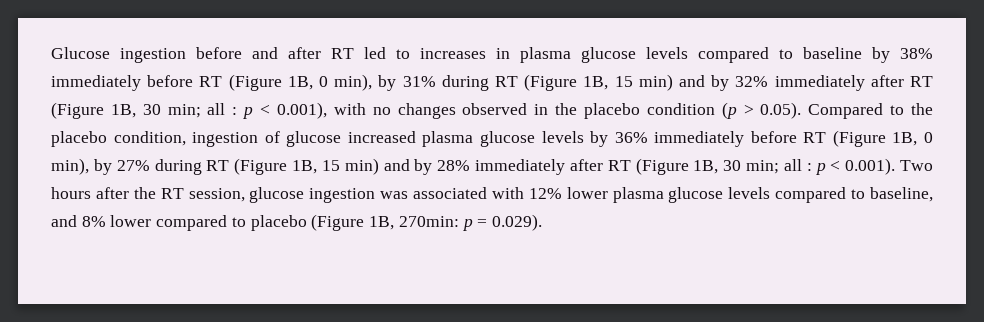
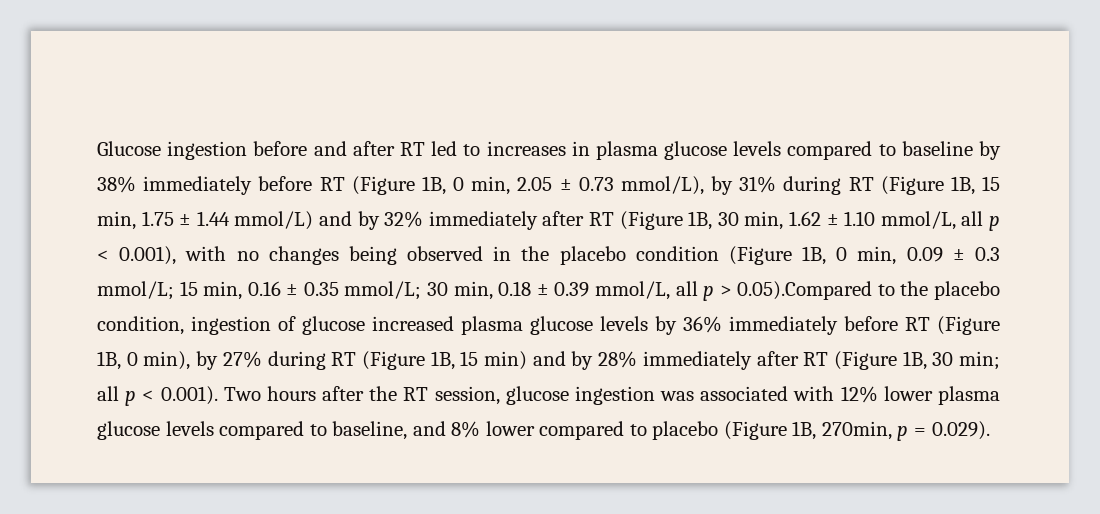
- Glucose ingestion before and after RT led to increases in plasma glucose levels compared to baseline by 38% immediately before RT (Figure 1B, 0 min), by 31% during RT (Figure 1B, 15 min) and by 32% immediately after RT (Figure 1B, 30 min; all : p < 0.001), with no changes observed in the placebo condition (p > 0.05). Compared to the placebo condition, ingestion of glucose increased plasma glucose levels by 36% immediately before RT (Figure 1B, 0 min), by 27% during RT (Figure 1B, 15 min) and by 28% immediately after RT (Figure 1B, 30 min;
+ Glucose ingestion before and after RT led to increases in plasma glucose levels compared to baseline by 38% immediately before RT (Figure 1B, 0 min, 2.05 ± 0.73 mmol/L), by 31% during RT (Figure 1B, 15 min, 1.75 ± 1.44 mmol/L) and by 32% immediately after RT (Figure 1B, 30 min, 1.62 ± 1.10 mmol/L, all p < 0.001), with no changes being observed in the placebo condition (Figure 1B, 0 min, 0.09 ± 0.3 mmol/L; 15 min, 0.16 ± 0.35 mmol/L; 30 min, 0.18 ± 0.39 mmol/L, all p > 0.05).Compared to the placebo condition, ingestion of glucose increased plasma glucose levels by 36% immediately before RT (Figure 1B, 0 min), by 27% during RT (Figure 1B, 15 min) and by 28% immediately after RT (Figure 1B, 30 min;
- all : p < 0.001). Two hours after the RT session, glucose ingestion was associated with 12% lower plasma glucose levels compared to baseline, and 8% lower compared to placebo (Figure 1B, 270min: p = 0.029).
+ all p < 0.001). Two hours after the RT session, glucose ingestion was associated with 12% lower plasma glucose levels compared to baseline, and 8% lower compared to placebo (Figure 1B, 270min, p = 0.029).

